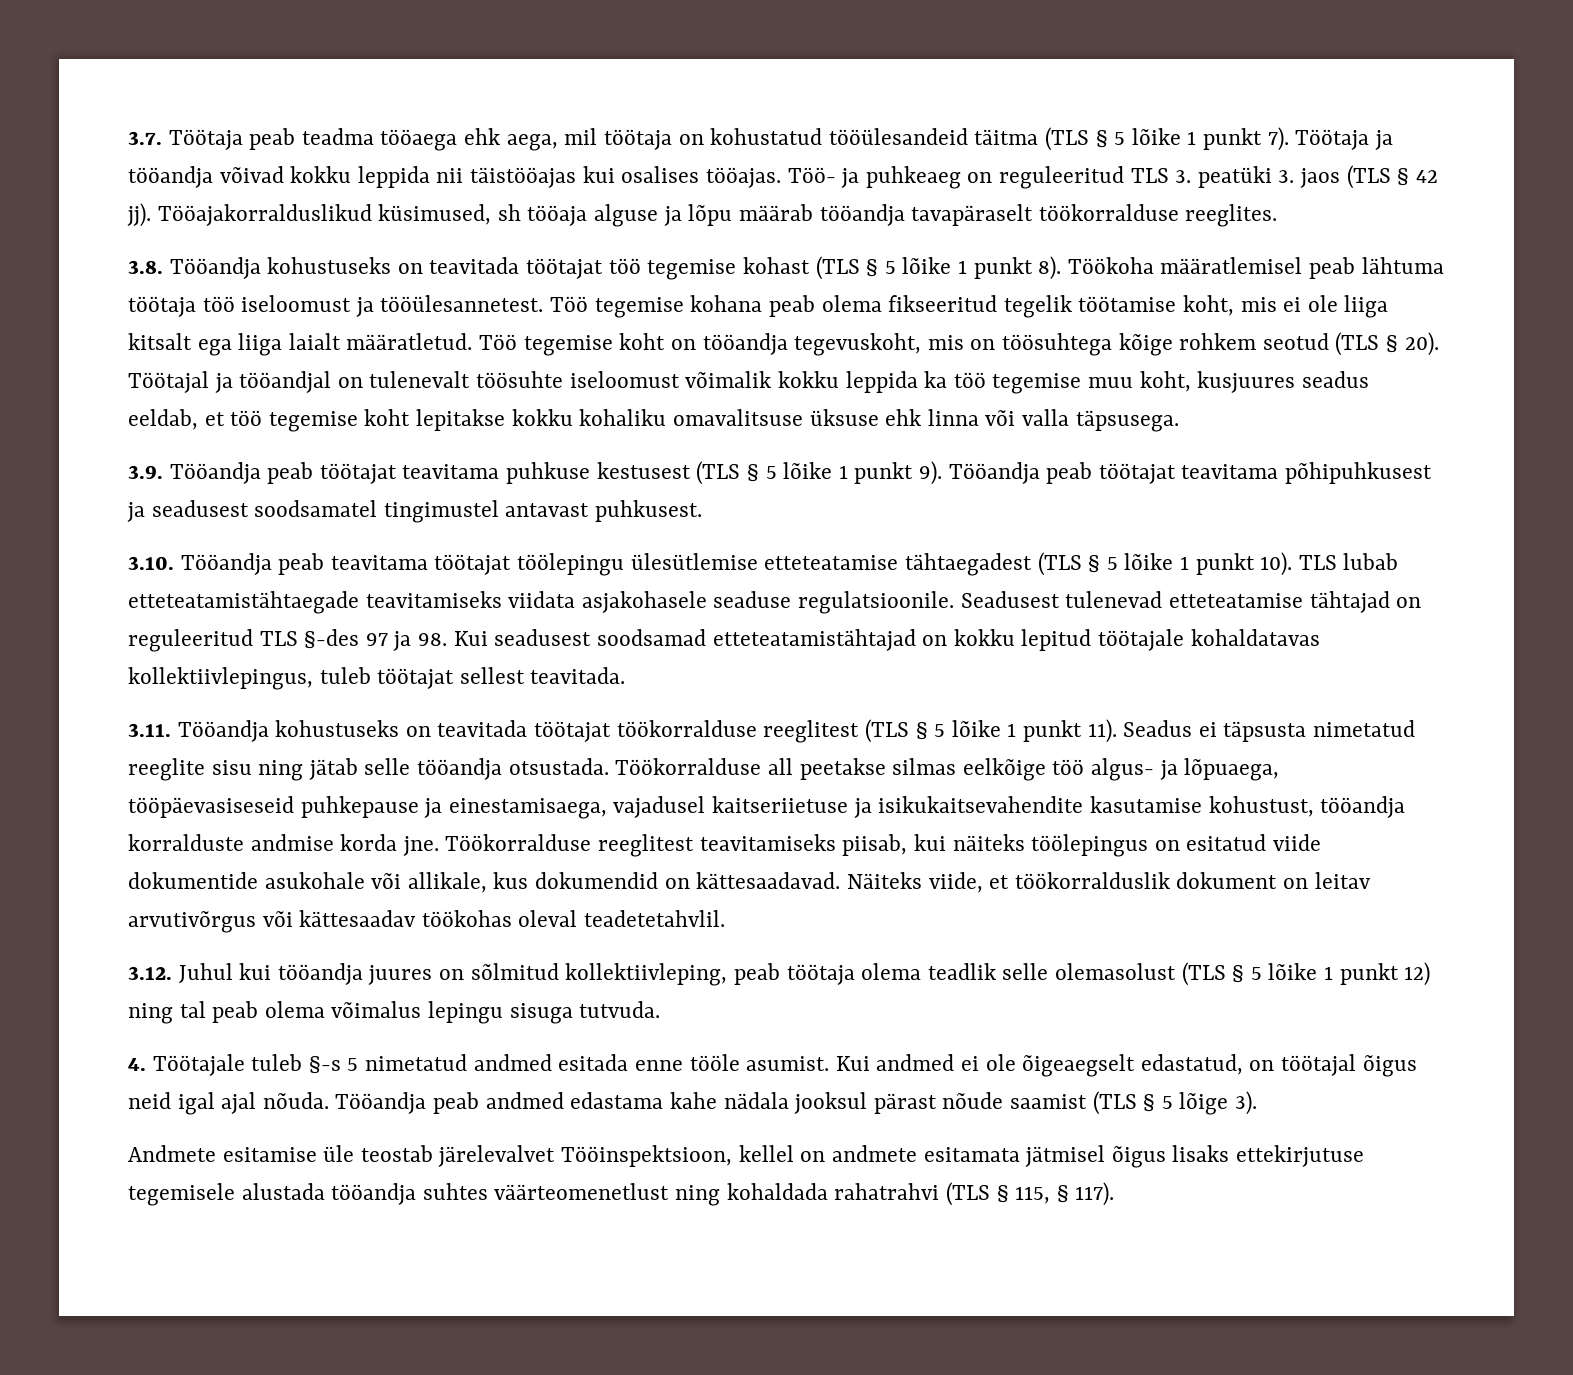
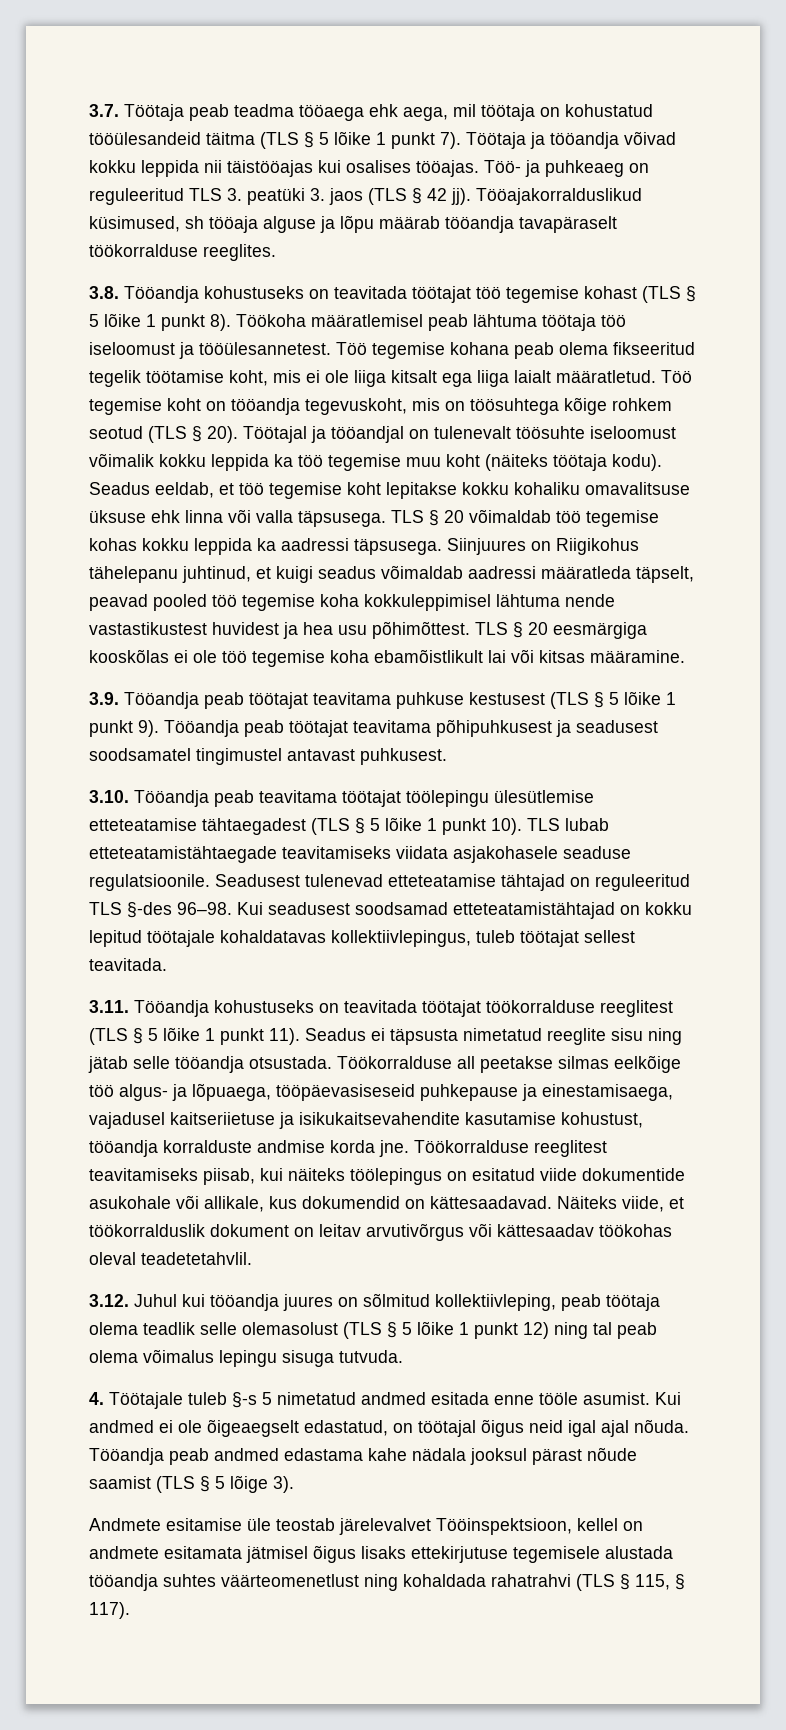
- Töötajal ja tööandjal on tulenevalt töösuhte iseloomust võimalik kokku leppida ka töö tegemise muu koht, kusjuures seadus eeldab, et töö tegemise koht lepitakse kokku kohaliku omavalitsuse üksuse ehk linna või valla täpsusega.
+ Töötajal ja tööandjal on tulenevalt töösuhte iseloomust võimalik kokku leppida ka töö tegemise muu koht (näiteks töötaja kodu). Seadus eeldab, et töö tegemise koht lepitakse kokku kohaliku omavalitsuse üksuse ehk linna või valla täpsusega. TLS § 20 võimaldab töö tegemise kohas kokku leppida ka aadressi täpsusega. Siinjuures on Riigikohus tähelepanu juhtinud, et kuigi seadus võimaldab aadressi määratleda täpselt, peavad pooled töö tegemise koha kokkuleppimisel lähtuma nende vastastikustest huvidest ja hea usu põhimõttest. TLS § 20 eesmärgiga kooskõlas ei ole töö tegemise koha ebamõistlikult lai või kitsas määramine.
- Seadusest tulenevad etteteatamise tähtajad on reguleeritud TLS §-des 97 ja 98. Kui seadusest soodsamad etteteatamistähtajad on kokku lepitud töötajale kohaldatavas kollektiivlepingus, tuleb töötajat sellest teavitada.
+ Seadusest tulenevad etteteatamise tähtajad on reguleeritud TLS §-des 96–98. Kui seadusest soodsamad etteteatamistähtajad on kokku lepitud töötajale kohaldatavas kollektiivlepingus, tuleb töötajat sellest teavitada.

